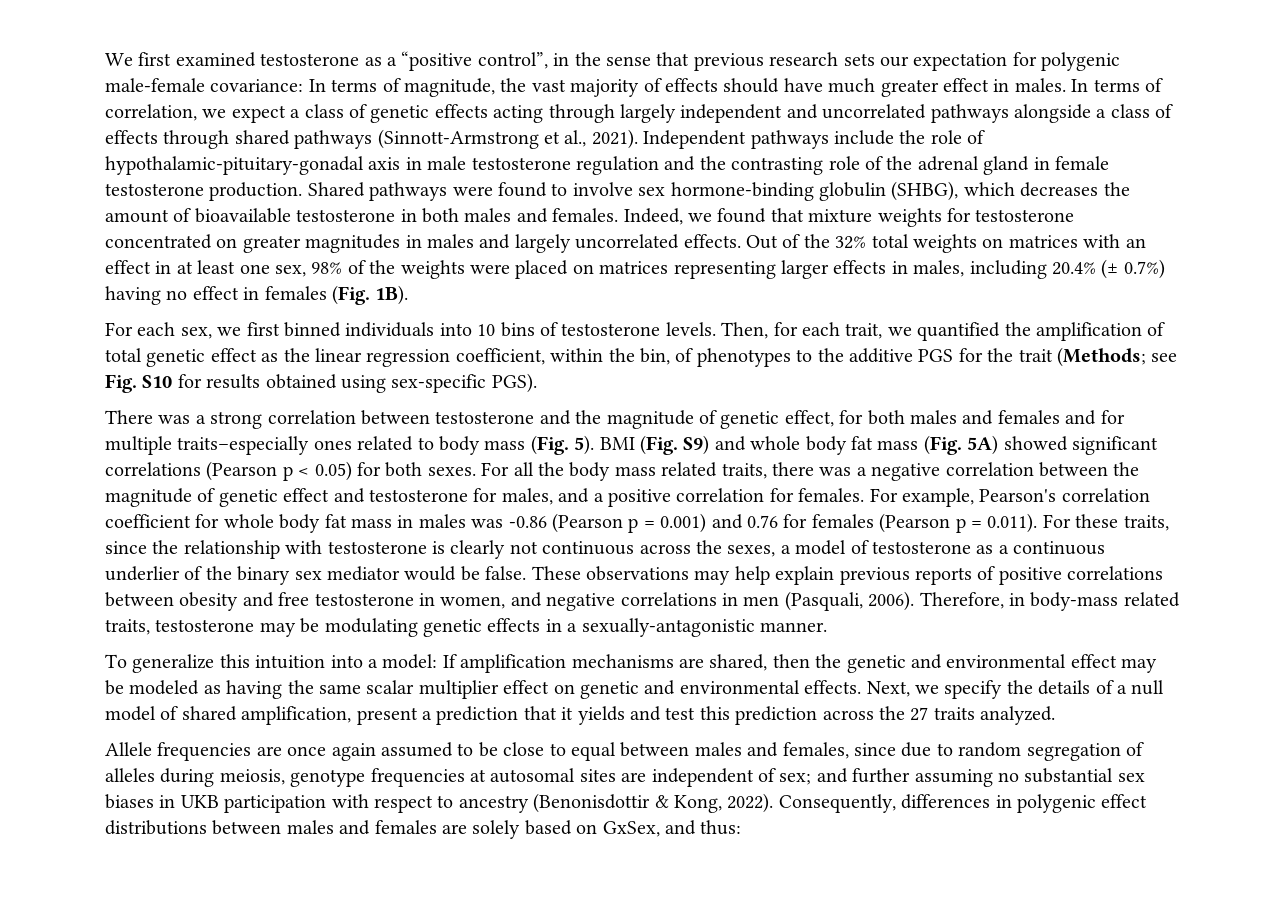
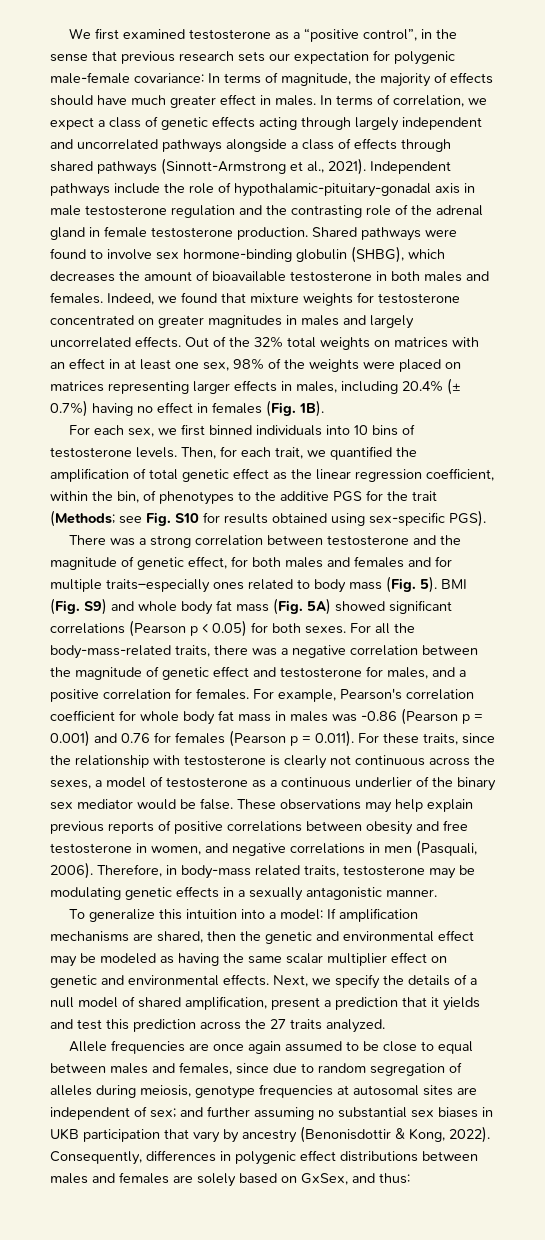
- We first examined testosterone as a “positive control”, in the sense that previous research sets our expectation for polygenic male-female covariance: In terms of magnitude, the vast majority of effects should have much greater effect in males.
+ We first examined testosterone as a “positive control”, in the sense that previous research sets our expectation for polygenic male-female covariance: In terms of magnitude, the majority of effects should have much greater effect in males.
- For all the body mass related traits, there was a negative correlation between the magnitude of genetic effect and testosterone for males, and a positive correlation for females.
+ For all the body-mass-related traits, there was a negative correlation between the magnitude of genetic effect and testosterone for males, and a positive correlation for females.
- Therefore, in body-mass related traits, testosterone may be modulating genetic effects in a sexually-antagonistic manner.
+ Therefore, in body-mass related traits, testosterone may be modulating genetic effects in a sexually antagonistic manner.
- Allele frequencies are once again assumed to be close to equal between males and females, since due to random segregation of alleles during meiosis, genotype frequencies at autosomal sites are independent of sex; and further assuming no substantial sex biases in UKB participation with respect to ancestry (Benonisdottir & Kong, 2022).
+ Allele frequencies are once again assumed to be close to equal between males and females, since due to random segregation of alleles during meiosis, genotype frequencies at autosomal sites are independent of sex; and further assuming no substantial sex biases in UKB participation that vary by ancestry (Benonisdottir & Kong, 2022).

